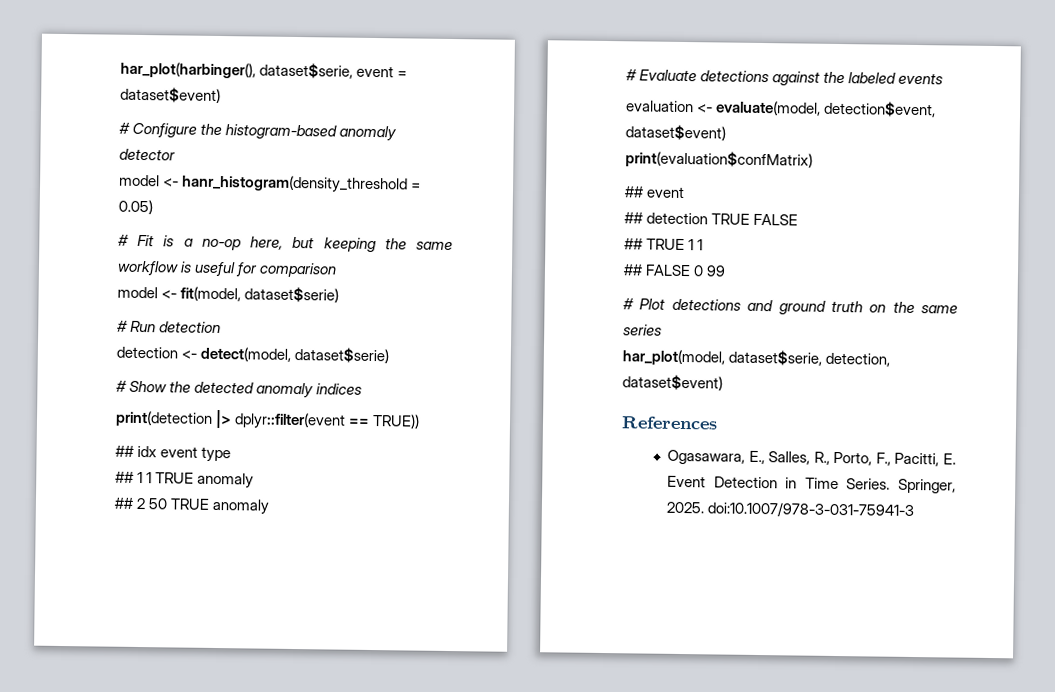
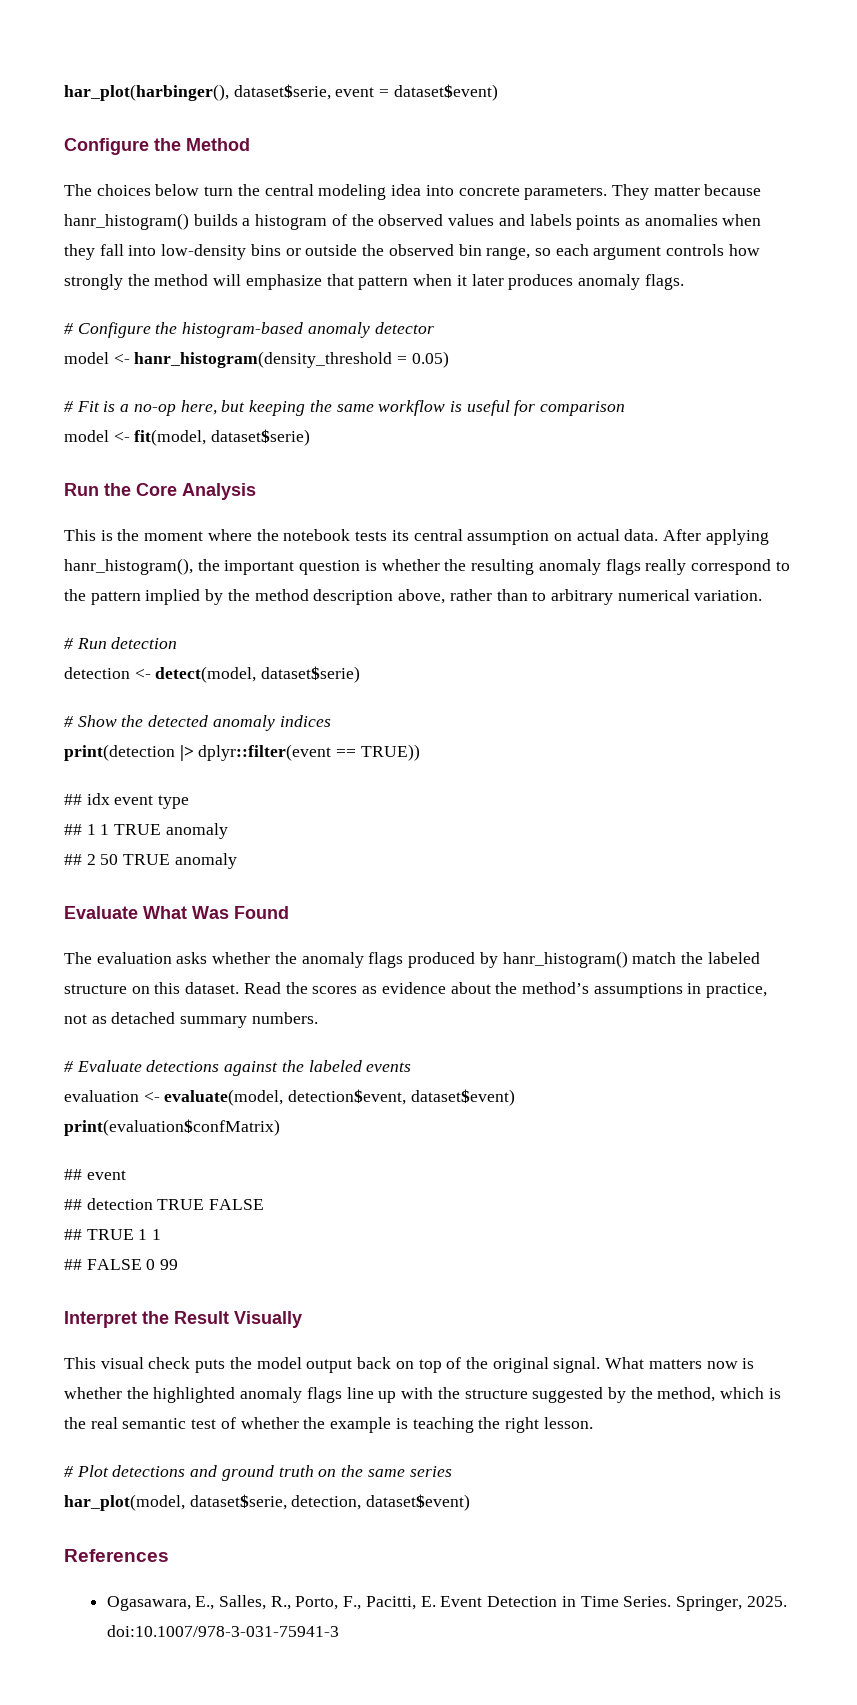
+ Configure the Method
+ The choices below turn the central modeling idea into concrete parameters. They matter because hanr_histogram() builds a histogram of the observed values and labels points as anomalies when they fall into low-density bins or outside the observed bin range, so each argument controls how strongly the method will emphasize that pattern when it later produces anomaly flags.
+ Run the Core Analysis
+ This is the moment where the notebook tests its central assumption on actual data. After applying hanr_histogram(), the important question is whether the resulting anomaly flags really correspond to the pattern implied by the method description above, rather than to arbitrary numerical variation.
+ Evaluate What Was Found
+ The evaluation asks whether the anomaly flags produced by hanr_histogram() match the labeled structure on this dataset. Read the scores as evidence about the method’s assumptions in practice, not as detached summary numbers.
+ Interpret the Result Visually
+ This visual check puts the model output back on top of the original signal. What matters now is whether the highlighted anomaly flags line up with the structure suggested by the method, which is the real semantic test of whether the example is teaching the right lesson.

